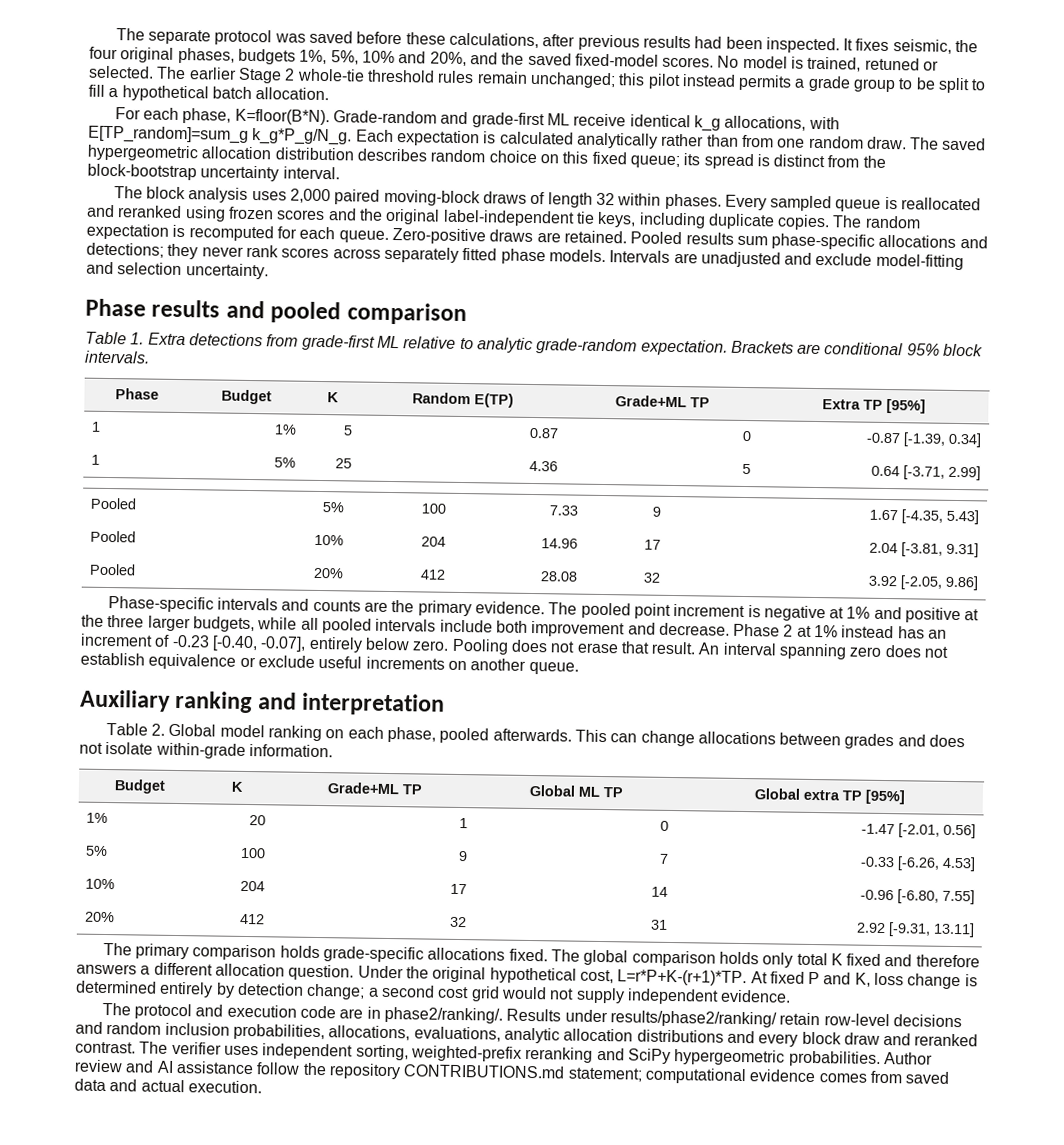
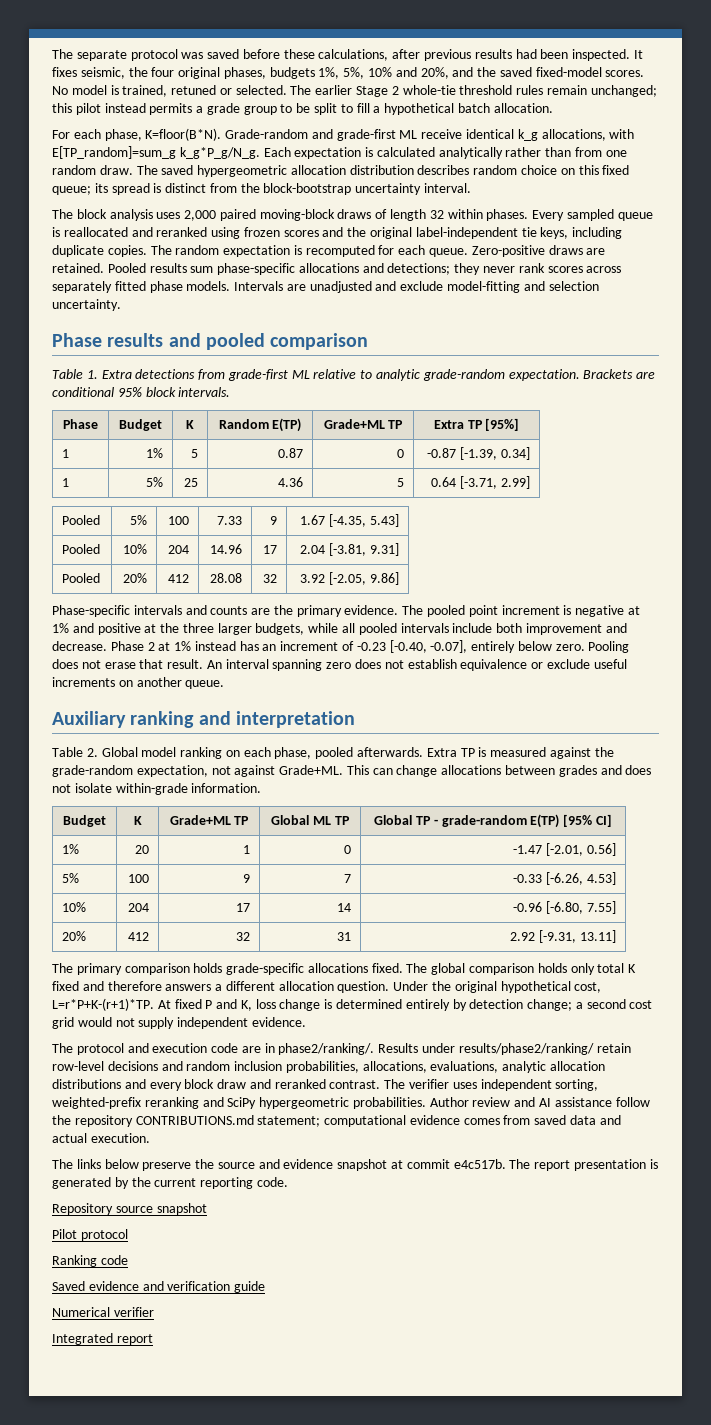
+ Extra TP is measured against the grade-random expectation, not against Grade+ML.
- Budget | K | Grade+ML TP | Global ML TP | Global extra TP [95%]
+ Budget | K | Grade+ML TP | Global ML TP | Global TP - grade-random E(TP) [95% CI]
+ The links below preserve the source and evidence snapshot at commit e4c517b. The report presentation is generated by the current reporting code.
+ Repository source snapshot
+ Pilot protocol
+ Ranking code
+ Saved evidence and verification guide
+ Numerical verifier
+ Integrated report

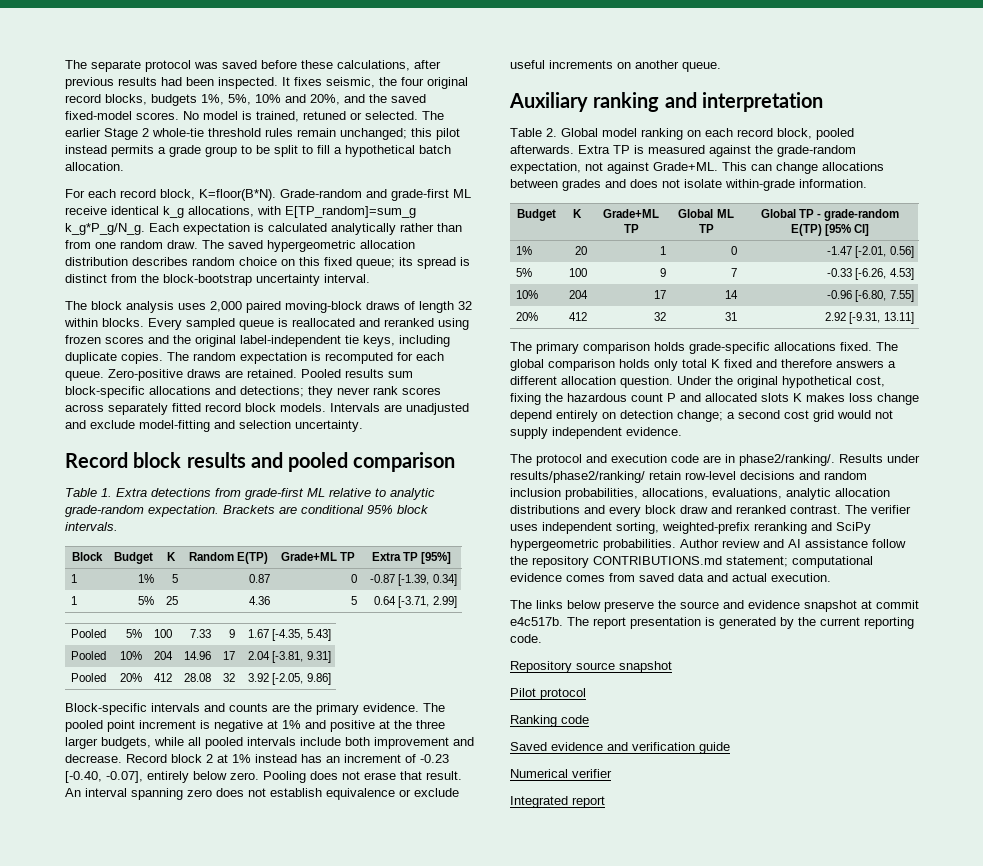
- It fixes seismic, the four original phases, budgets 1%, 5%, 10% and 20%, and the saved fixed-model scores.
+ It fixes seismic, the four original record blocks, budgets 1%, 5%, 10% and 20%, and the saved fixed-model scores.
- For each phase, K=floor(B*N).
+ For each record block, K=floor(B*N).
- The block analysis uses 2,000 paired moving-block draws of length 32 within phases.
+ The block analysis uses 2,000 paired moving-block draws of length 32 within blocks.
- Pooled results sum phase-specific allocations and detections; they never rank scores across separately fitted phase models.
+ Pooled results sum block-specific allocations and detections; they never rank scores across separately fitted record block models.
- Phase results and pooled comparison
+ Record block results and pooled comparison
- Phase | Budget | K | Random E(TP) | Grade+ML TP | Extra TP [95%]
+ Block | Budget | K | Random E(TP) | Grade+ML TP | Extra TP [95%]
- Phase-specific intervals and counts are the primary evidence.
+ Block-specific intervals and counts are the primary evidence.
- Phase 2 at 1% instead has an increment of -0.23 [-0.40, -0.07], entirely below zero.
+ Record block 2 at 1% instead has an increment of -0.23 [-0.40, -0.07], entirely below zero.
- Table 2. Global model ranking on each phase, pooled afterwards.
+ Table 2. Global model ranking on each record block, pooled afterwards.
- Under the original hypothetical cost, L=r*P+K-(r+1)*TP. At fixed P and K, loss change is determined entirely by detection change; a second cost grid would not supply independent evidence.
+ Under the original hypothetical cost, fixing the hazardous count P and allocated slots K makes loss change depend entirely on detection change; a second cost grid would not supply independent evidence.

